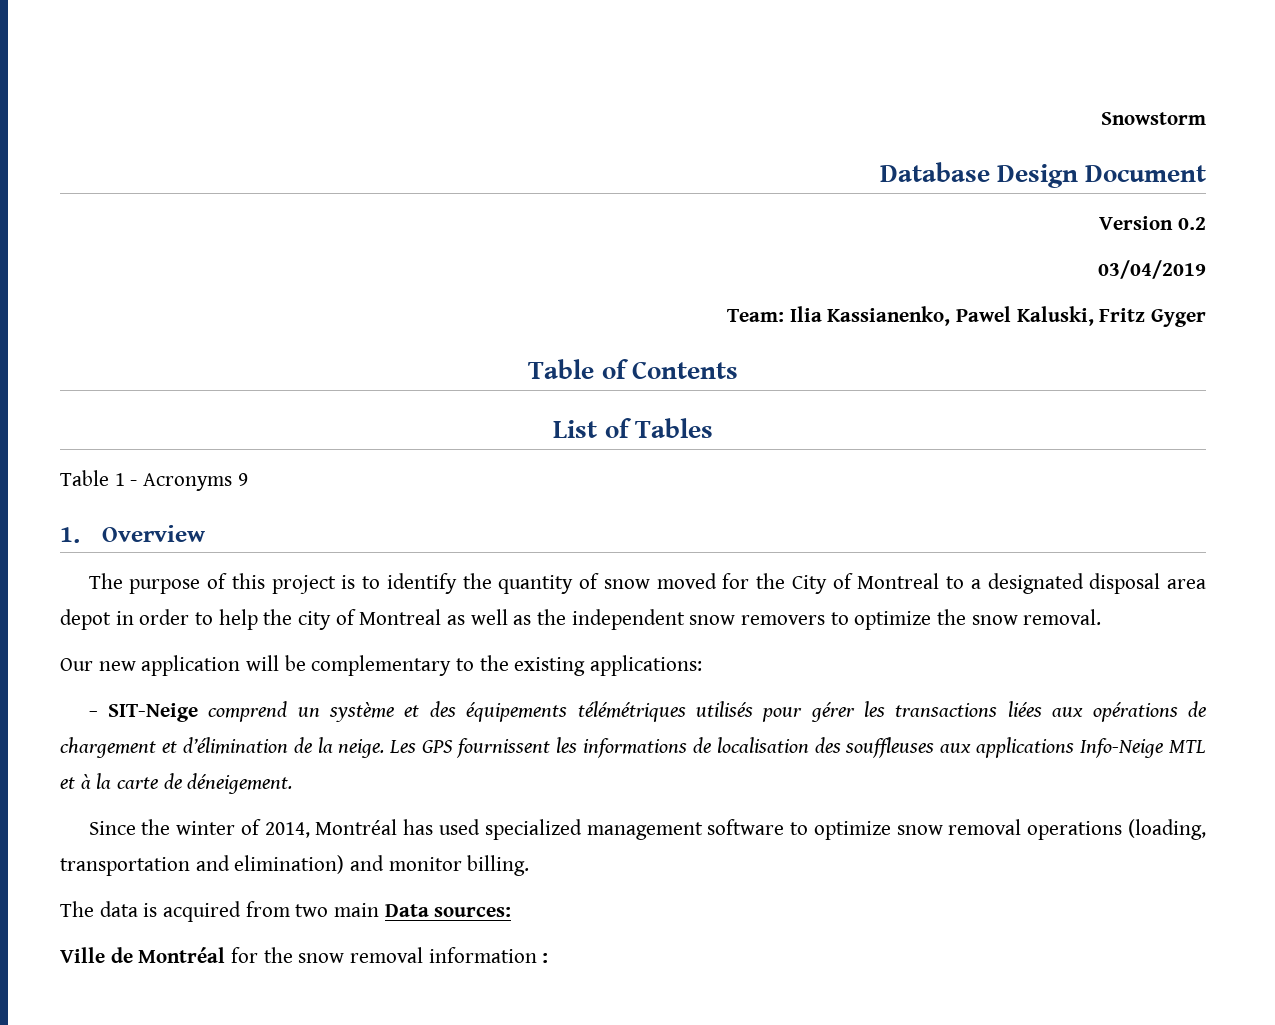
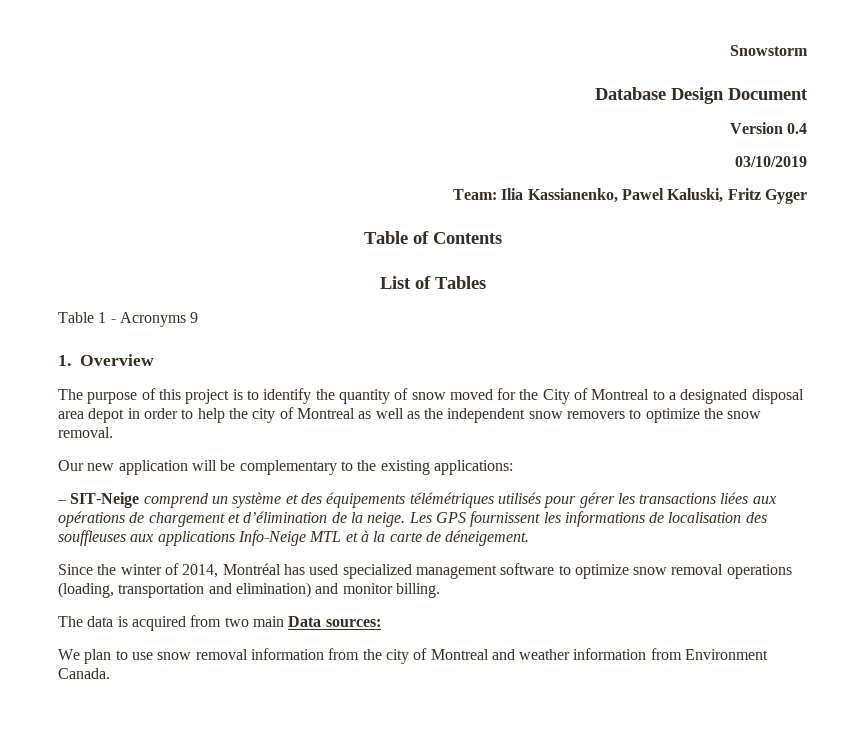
- Version 0.2
- 03/04/2019
+ Version 0.4
+ 03/10/2019
- Ville de Montréal for the snow removal information :
+ We plan to use snow removal information from the city of Montreal and weather information from Environment Canada.

